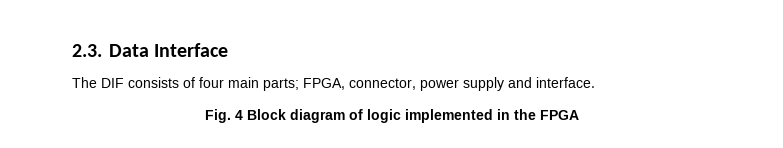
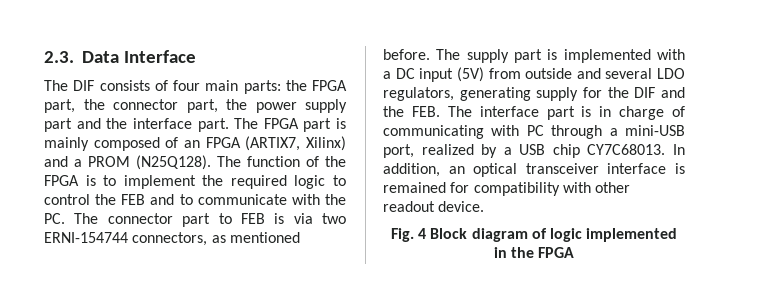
- The DIF consists of four main parts; FPGA, connector, power supply and interface.
+ The DIF consists of four main parts: the FPGA part, the connector part, the power supply part and the interface part. The FPGA part is mainly composed of an FPGA (ARTIX7, Xilinx) and a PROM (N25Q128). The function of the FPGA is to implement the required logic to control the FEB and to communicate with the PC. The connector part to FEB is via two ERNI-154744 connectors, as mentioned before. The supply part is implemented with a DC input (5V) from outside and several LDO regulators, generating supply for the DIF and the FEB. The interface part is in charge of communicating with PC through a mini-USB port, realized by a USB chip CY7C68013. In addition, an optical transceiver interface is remained for compatibility with other readout device.

